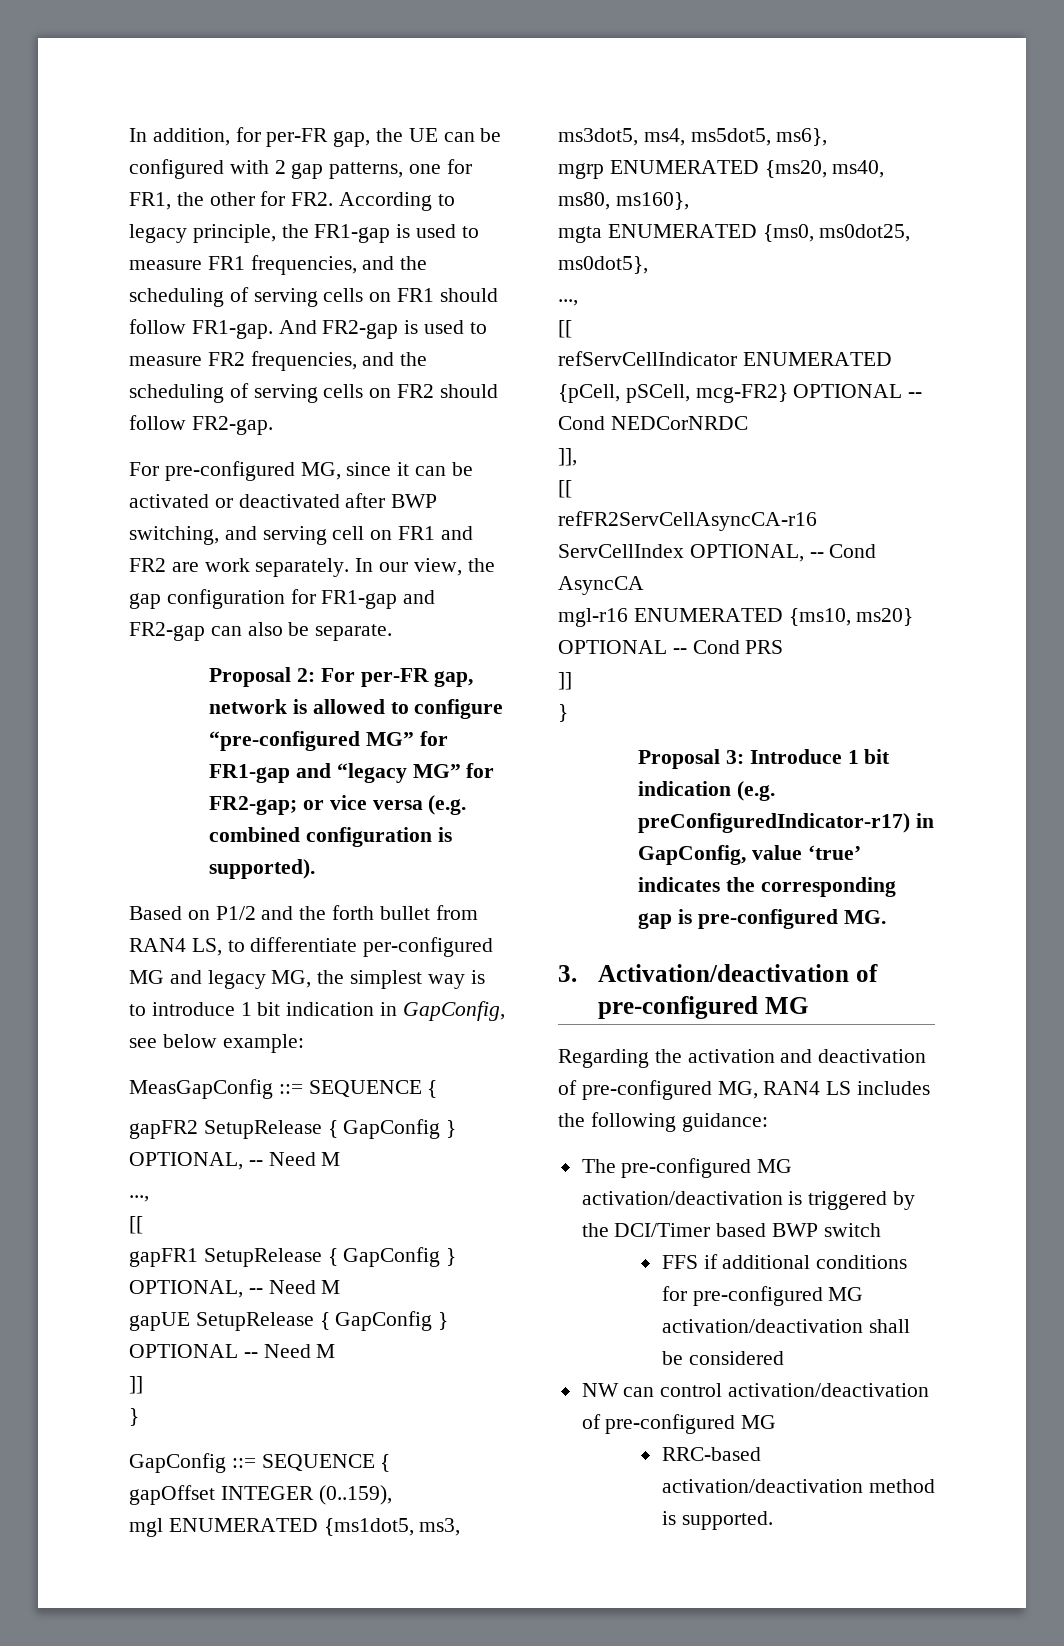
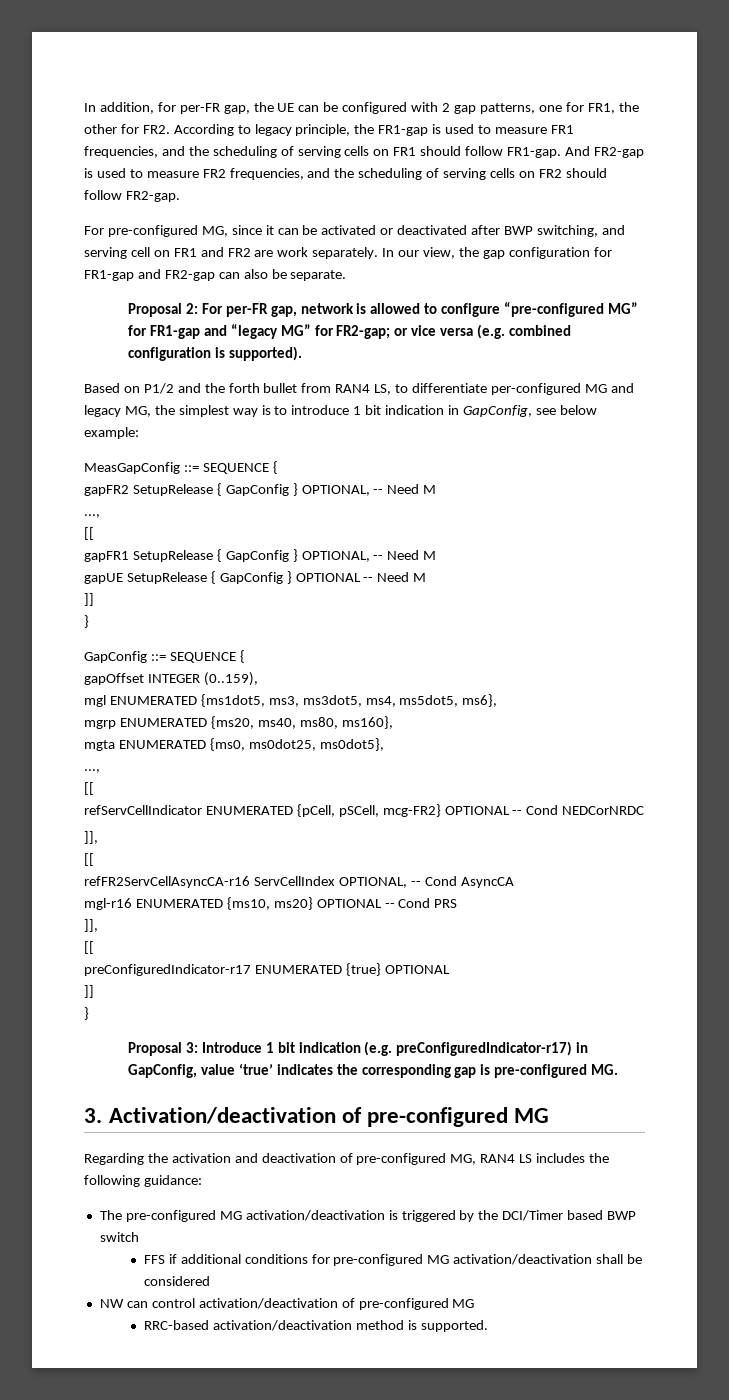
  mgl-r16 ENUMERATED {ms10, ms20} OPTIONAL -- Cond PRS
+ ]],
+ [[
+ preConfiguredIndicator-r17 ENUMERATED {true} OPTIONAL

